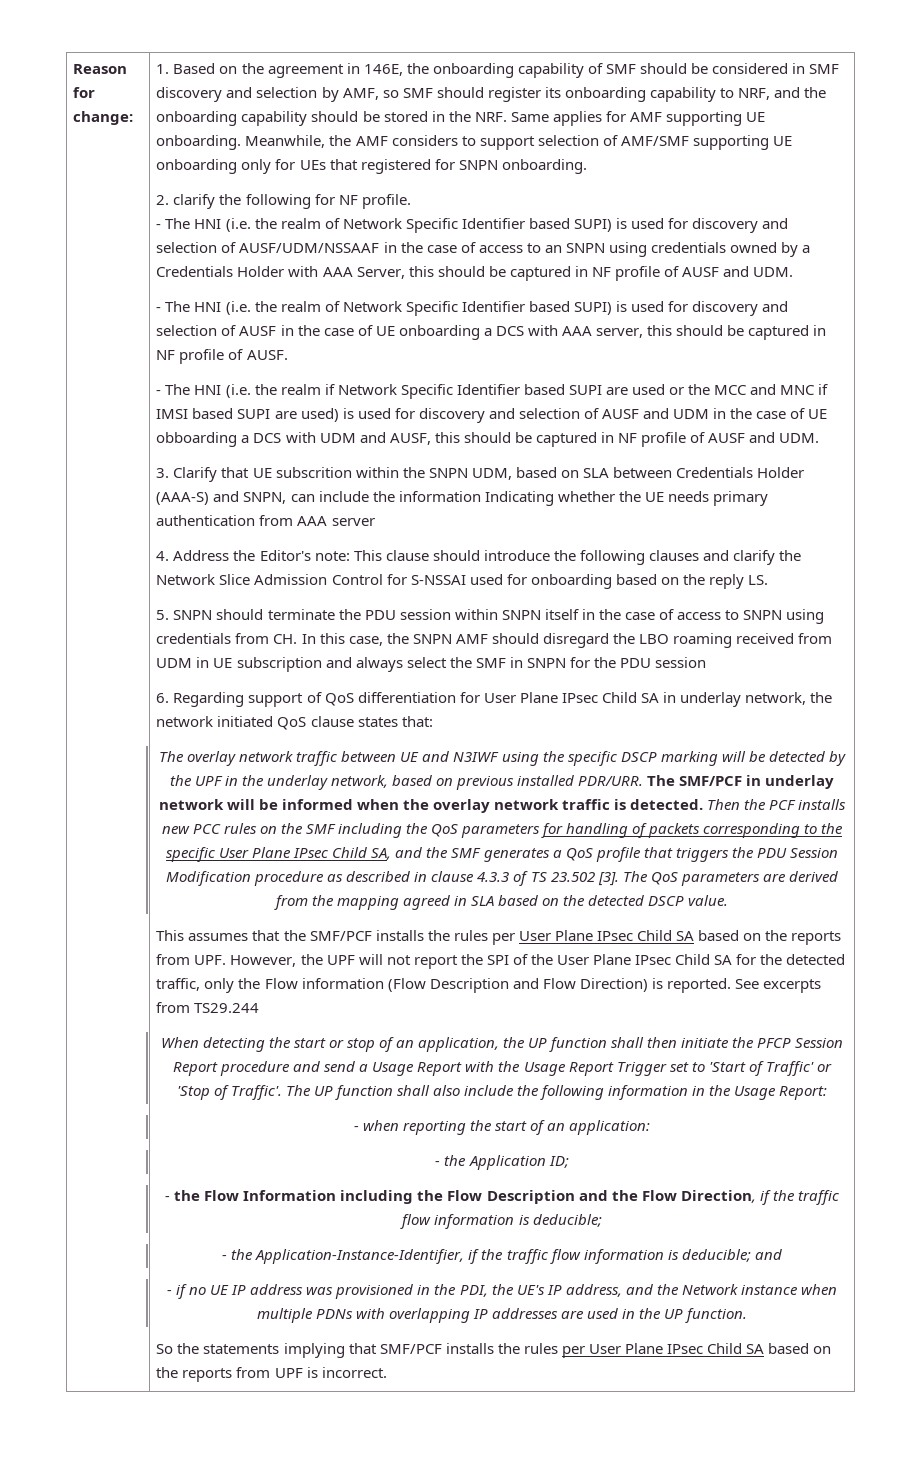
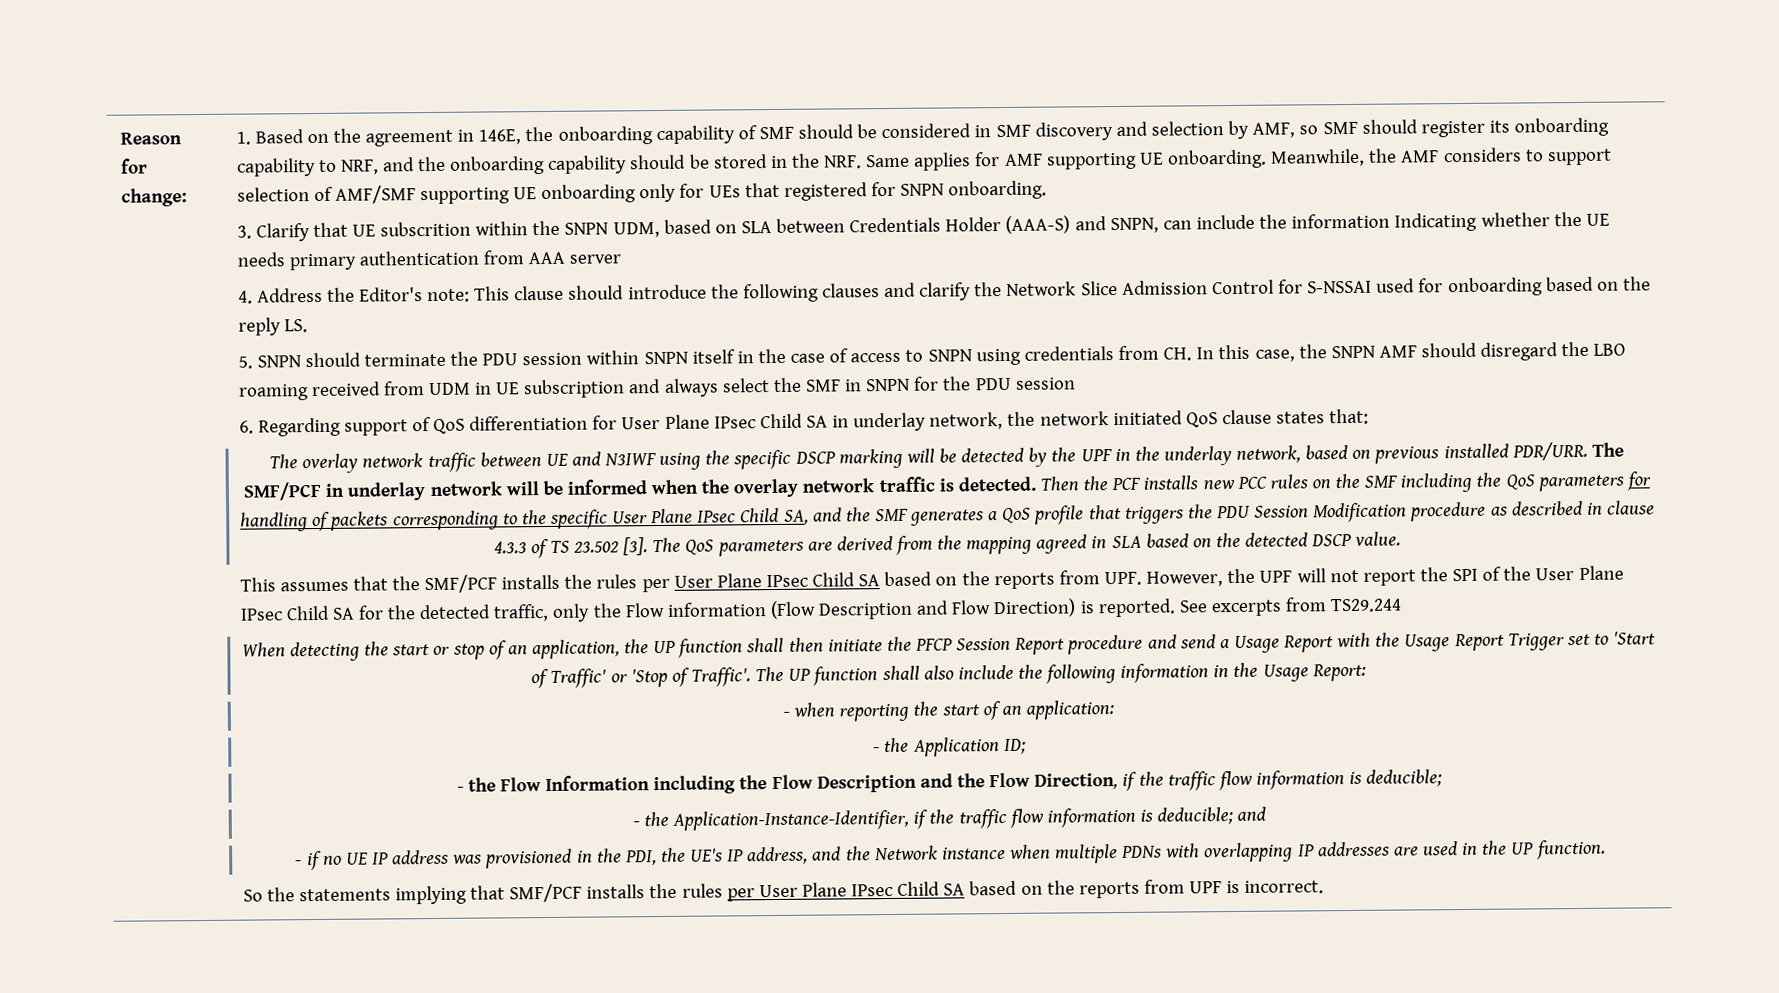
- 2. clarify the following for NF profile.
- - The HNI (i.e. the realm of Network Specific Identifier based SUPI) is used for discovery and selection of AUSF/UDM/NSSAAF in the case of access to an SNPN using credentials owned by a Credentials Holder with AAA Server, this should be captured in NF profile of AUSF and UDM.
- - The HNI (i.e. the realm of Network Specific Identifier based SUPI) is used for discovery and selection of AUSF in the case of UE onboarding a DCS with AAA server, this should be captured in NF profile of AUSF.
- - The HNI (i.e. the realm if Network Specific Identifier based SUPI are used or the MCC and MNC if IMSI based SUPI are used) is used for discovery and selection of AUSF and UDM in the case of UE obboarding a DCS with UDM and AUSF, this should be captured in NF profile of AUSF and UDM.

